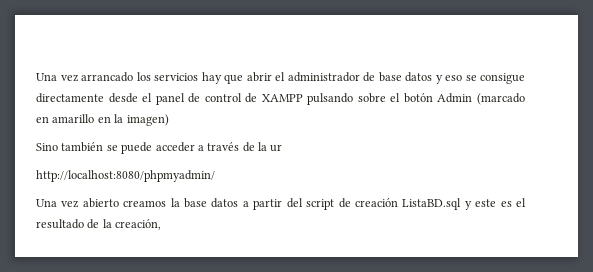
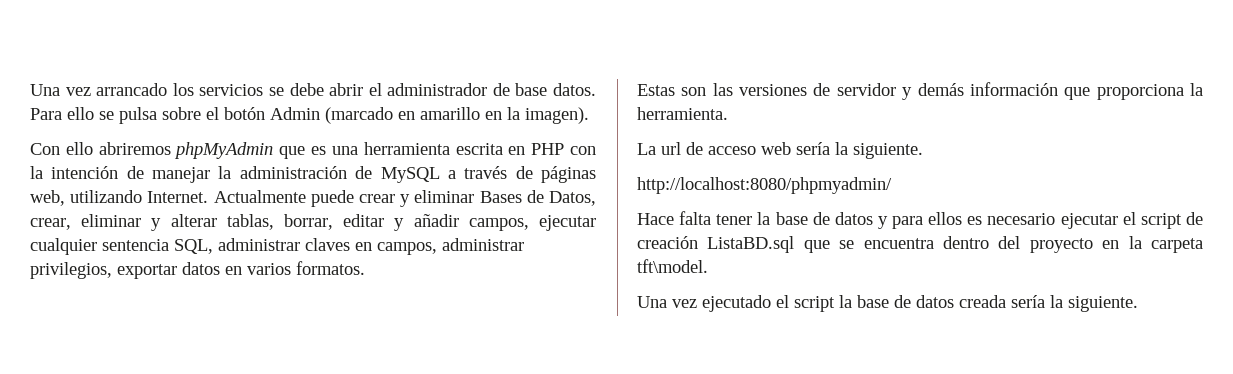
- Una vez arrancado los servicios hay que abrir el administrador de base datos y eso se consigue directamente desde el panel de control de XAMPP pulsando sobre el botón Admin (marcado en amarillo en la imagen)
- Sino también se puede acceder a través de la ur
+ Una vez arrancado los servicios se debe abrir el administrador de base datos. Para ello se pulsa sobre el botón Admin (marcado en amarillo en la imagen).
+ Con ello abriremos phpMyAdmin que es una herramienta escrita en PHP con la intención de manejar la administración de MySQL a través de páginas web, utilizando Internet. Actualmente puede crear y eliminar Bases de Datos, crear, eliminar y alterar tablas, borrar, editar y añadir campos, ejecutar cualquier sentencia SQL, administrar claves en campos, administrar privilegios, exportar datos en varios formatos.
+ Estas son las versiones de servidor y demás información que proporciona la herramienta.
+ La url de acceso web sería la siguiente.
  http://localhost:8080/phpmyadmin/
- Una vez abierto creamos la base datos a partir del script de creación ListaBD.sql y este es el resultado de la creación,
+ Hace falta tener la base de datos y para ellos es necesario ejecutar el script de creación ListaBD.sql que se encuentra dentro del proyecto en la carpeta tft\model.
+ Una vez ejecutado el script la base de datos creada sería la siguiente.

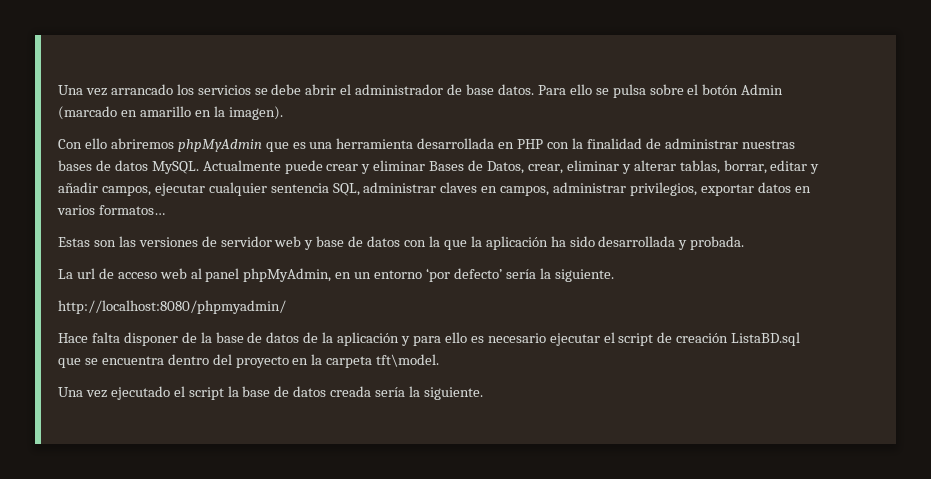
- Con ello abriremos phpMyAdmin que es una herramienta escrita en PHP con la intención de manejar la administración de MySQL a través de páginas web, utilizando Internet.
+ Con ello abriremos phpMyAdmin que es una herramienta desarrollada en PHP con la finalidad de administrar nuestras bases de datos MySQL.
- Actualmente puede crear y eliminar Bases de Datos, crear, eliminar y alterar tablas, borrar, editar y añadir campos, ejecutar cualquier sentencia SQL, administrar claves en campos, administrar privilegios, exportar datos en varios formatos.
+ Actualmente puede crear y eliminar Bases de Datos, crear, eliminar y alterar tablas, borrar, editar y añadir campos, ejecutar cualquier sentencia SQL, administrar claves en campos, administrar privilegios, exportar datos en varios formatos…
- Estas son las versiones de servidor y demás información que proporciona la herramienta.
+ Estas son las versiones de servidor web y base de datos con la que la aplicación ha sido desarrollada y probada.
- La url de acceso web sería la siguiente.
+ La url de acceso web al panel phpMyAdmin, en un entorno ‘por defecto’ sería la siguiente.
- Hace falta tener la base de datos y para ellos es necesario ejecutar el script de creación ListaBD.sql que se encuentra dentro del proyecto en la carpeta tft\model.
+ Hace falta disponer de la base de datos de la aplicación y para ello es necesario ejecutar el script de creación ListaBD.sql que se encuentra dentro del proyecto en la carpeta tft\model.

